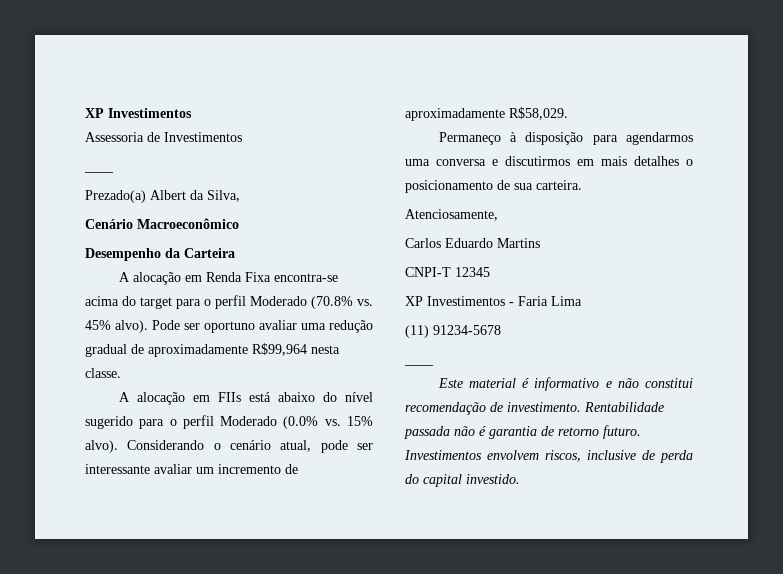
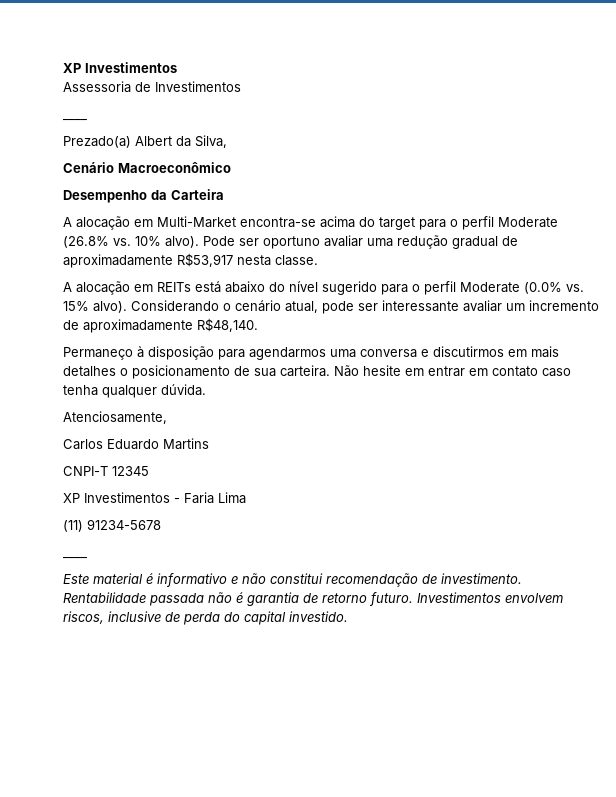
- A alocação em Renda Fixa encontra-se acima do target para o perfil Moderado (70.8% vs. 45% alvo).
+ A alocação em Multi-Market encontra-se acima do target para o perfil Moderate (26.8% vs. 10% alvo).
- Pode ser oportuno avaliar uma redução gradual de aproximadamente R$99,964 nesta classe.
+ Pode ser oportuno avaliar uma redução gradual de aproximadamente R$53,917 nesta classe.
- A alocação em FIIs está abaixo do nível sugerido para o perfil Moderado (0.0% vs. 15% alvo).
+ A alocação em REITs está abaixo do nível sugerido para o perfil Moderate (0.0% vs. 15% alvo).
- Considerando o cenário atual, pode ser interessante avaliar um incremento de aproximadamente R$58,029.
+ Considerando o cenário atual, pode ser interessante avaliar um incremento de aproximadamente R$48,140.
+ Não hesite em entrar em contato caso tenha qualquer dúvida.

